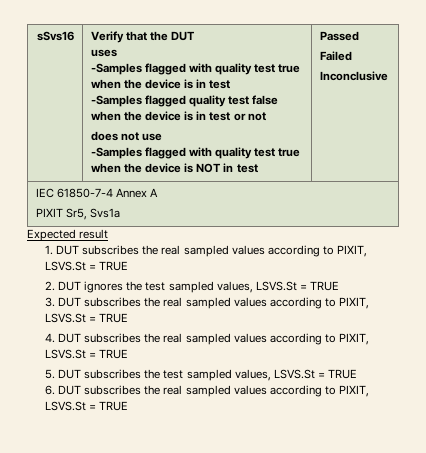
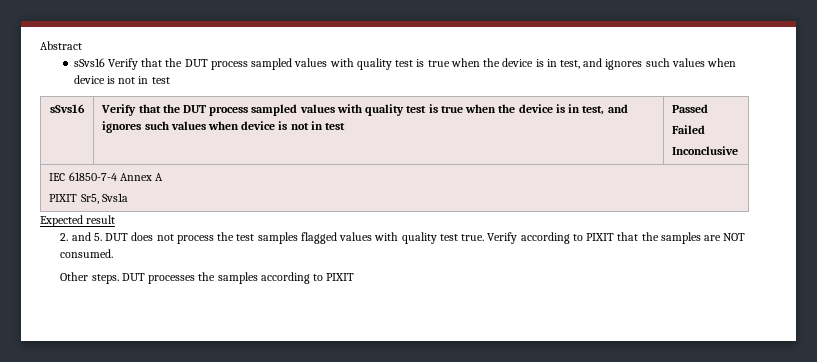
+ Abstract
+ sSvs16 Verify that the DUT process sampled values with quality test is true when the device is in test, and ignores such values when device is not in test
- sSvs16 | Verify that the DUT
- uses
- -Samples flagged with quality test true when the device is in test
- -Samples flagged quality test false when the device is in test or not
- does not use
- -Samples flagged with quality test true when the device is NOT in test | Passed
+ sSvs16 | Verify that the DUT process sampled values with quality test is true when the device is in test, and ignores such values when device is not in test | Passed
- 1. DUT subscribes the real sampled values according to PIXIT, LSVS.St = TRUE
- 2. DUT ignores the test sampled values, LSVS.St = TRUE
- 3. DUT subscribes the real sampled values according to PIXIT, LSVS.St = TRUE
- 4. DUT subscribes the real sampled values according to PIXIT, LSVS.St = TRUE
- 5. DUT subscribes the test sampled values, LSVS.St = TRUE
- 6. DUT subscribes the real sampled values according to PIXIT, LSVS.St = TRUE
+ 2. and 5. DUT does not process the test samples flagged values with quality test true. Verify according to PIXIT that the samples are NOT consumed.
+ Other steps. DUT processes the samples according to PIXIT

